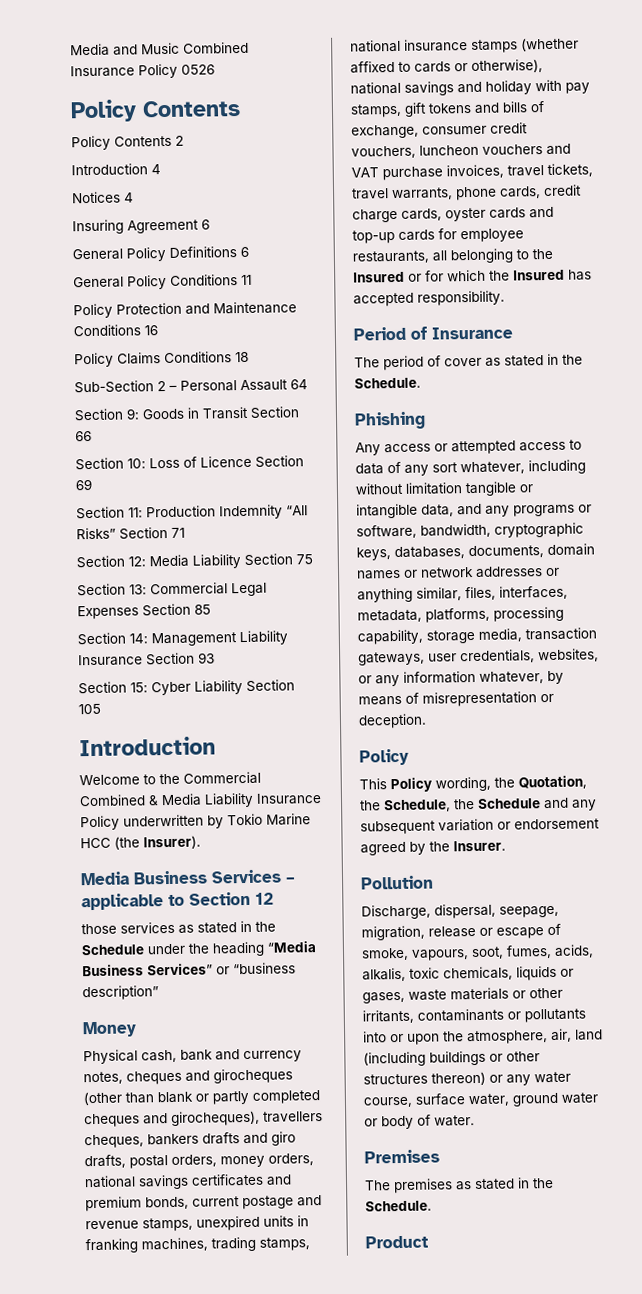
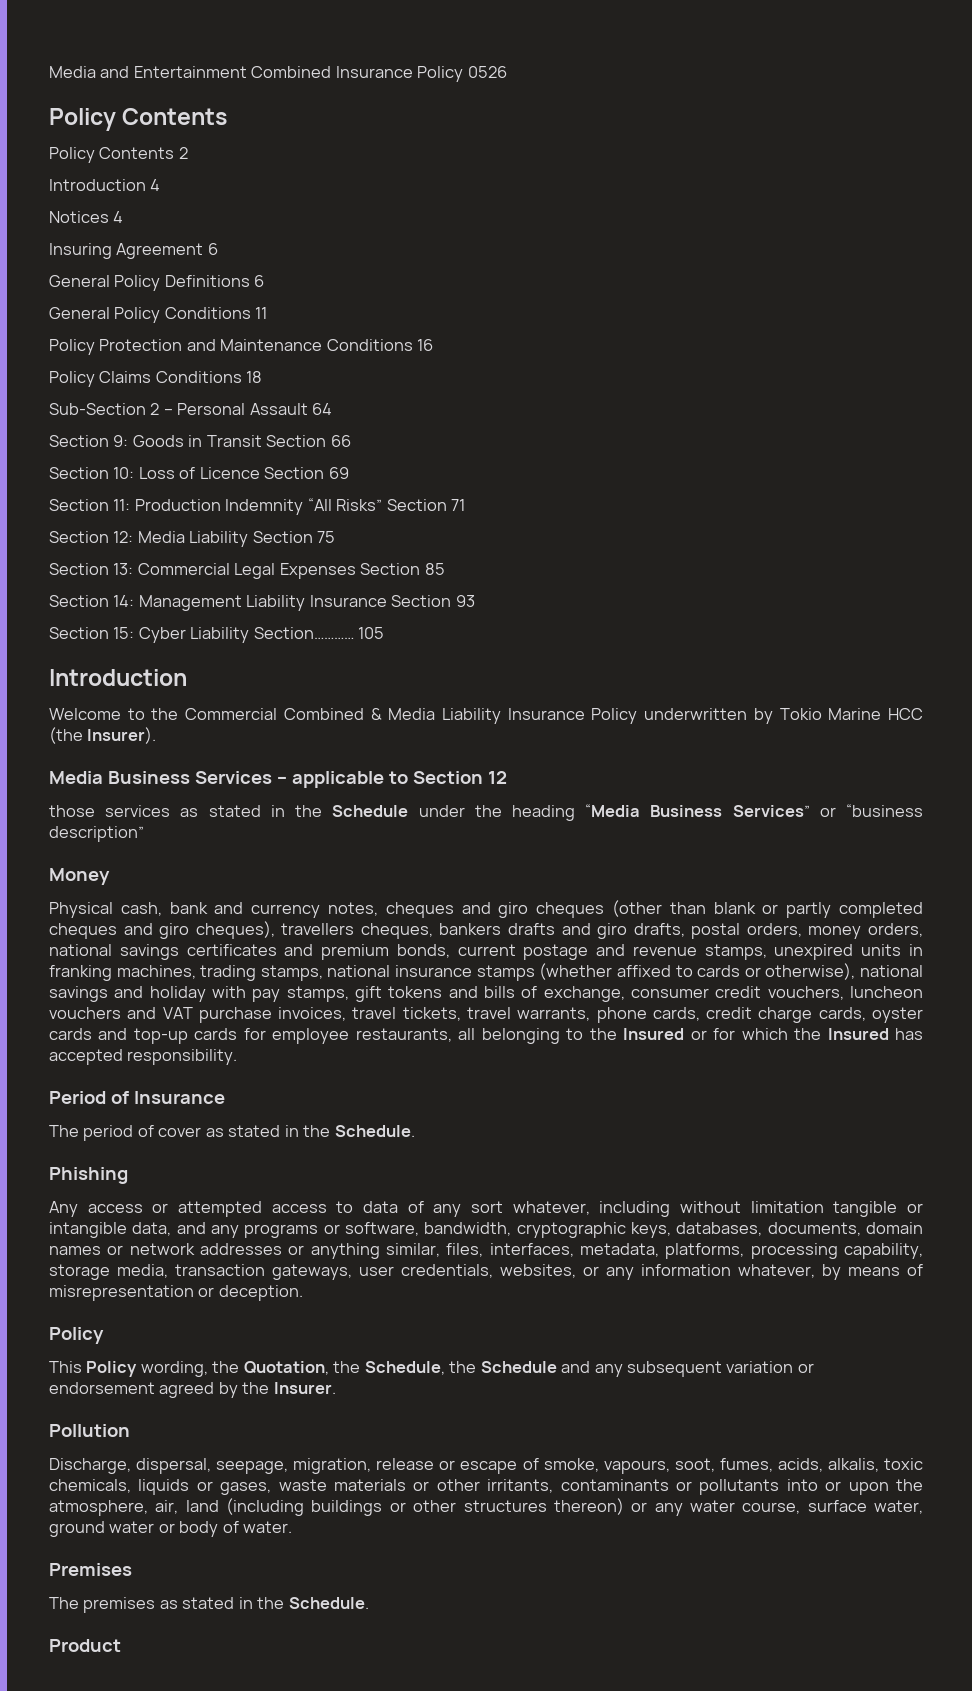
- Media and Music Combined Insurance Policy 0526
+ Media and Entertainment Combined Insurance Policy 0526
- Section 15: Cyber Liability Section 105
+ Section 15: Cyber Liability Section………… 105
- Physical cash, bank and currency notes, cheques and girocheques (other than blank or partly completed cheques and girocheques), travellers cheques, bankers drafts and giro drafts, postal orders, money orders, national savings certificates and premium bonds, current postage and revenue stamps, unexpired units in franking machines, trading stamps, national insurance stamps (whether affixed to cards or otherwise), national savings and holiday with pay stamps, gift tokens and bills of exchange, consumer credit vouchers, luncheon vouchers and VAT purchase invoices, travel tickets, travel warrants, phone cards, credit charge cards, oyster cards and top-up cards for employee restaurants, all belonging to the Insured or for which the Insured has accepted responsibility.
+ Physical cash, bank and currency notes, cheques and giro cheques (other than blank or partly completed cheques and giro cheques), travellers cheques, bankers drafts and giro drafts, postal orders, money orders, national savings certificates and premium bonds, current postage and revenue stamps, unexpired units in franking machines, trading stamps, national insurance stamps (whether affixed to cards or otherwise), national savings and holiday with pay stamps, gift tokens and bills of exchange, consumer credit vouchers, luncheon vouchers and VAT purchase invoices, travel tickets, travel warrants, phone cards, credit charge cards, oyster cards and top-up cards for employee restaurants, all belonging to the Insured or for which the Insured has accepted responsibility.

